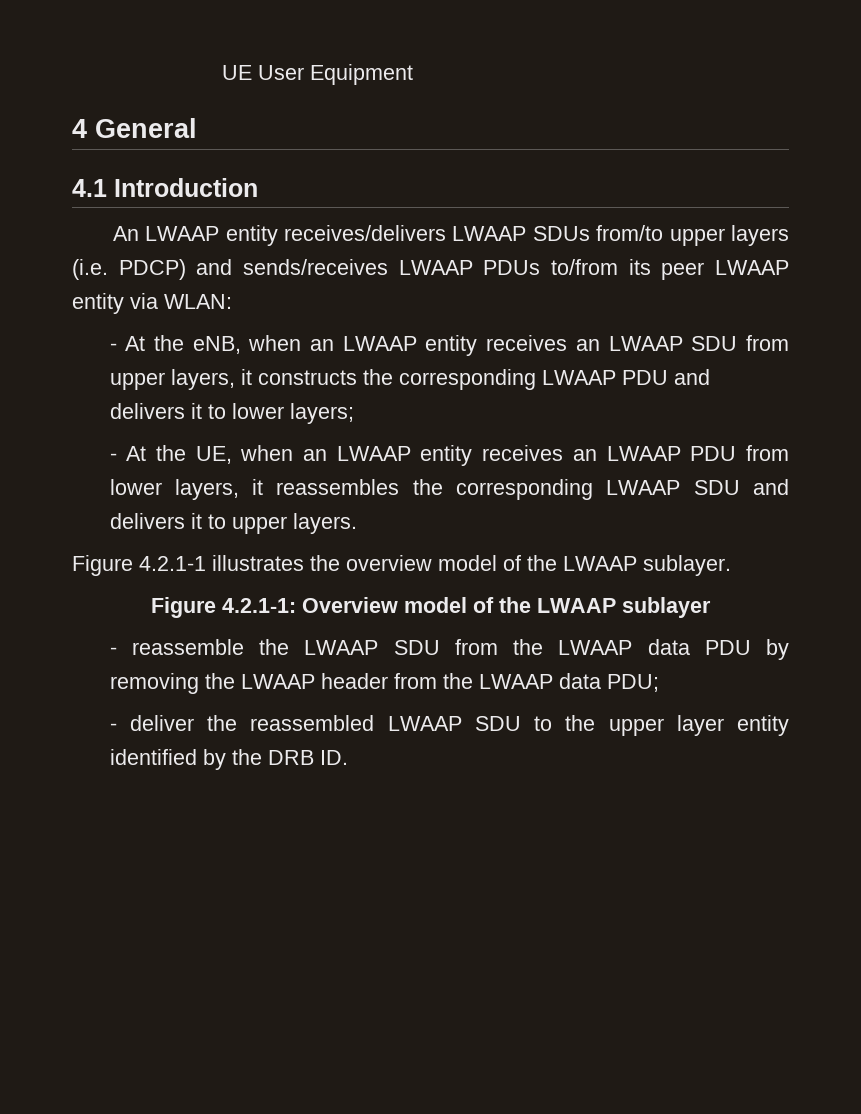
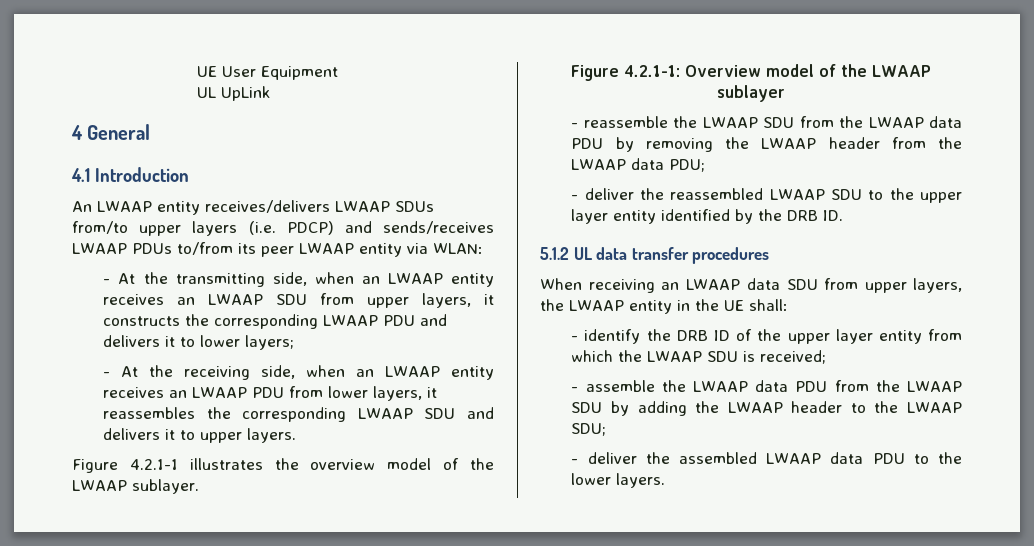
+ UL UpLink
- - At the eNB, when an LWAAP entity receives an LWAAP SDU from upper layers, it constructs the corresponding LWAAP PDU and delivers it to lower layers;
+ - At the transmitting side, when an LWAAP entity receives an LWAAP SDU from upper layers, it constructs the corresponding LWAAP PDU and delivers it to lower layers;
- - At the UE, when an LWAAP entity receives an LWAAP PDU from lower layers, it reassembles the corresponding LWAAP SDU and delivers it to upper layers.
+ - At the receiving side, when an LWAAP entity receives an LWAAP PDU from lower layers, it reassembles the corresponding LWAAP SDU and delivers it to upper layers.
+ 5.1.2 UL data transfer procedures
+ When receiving an LWAAP data SDU from upper layers, the LWAAP entity in the UE shall:
+ - identify the DRB ID of the upper layer entity from which the LWAAP SDU is received;
+ - assemble the LWAAP data PDU from the LWAAP SDU by adding the LWAAP header to the LWAAP SDU;
+ - deliver the assembled LWAAP data PDU to the lower layers.

